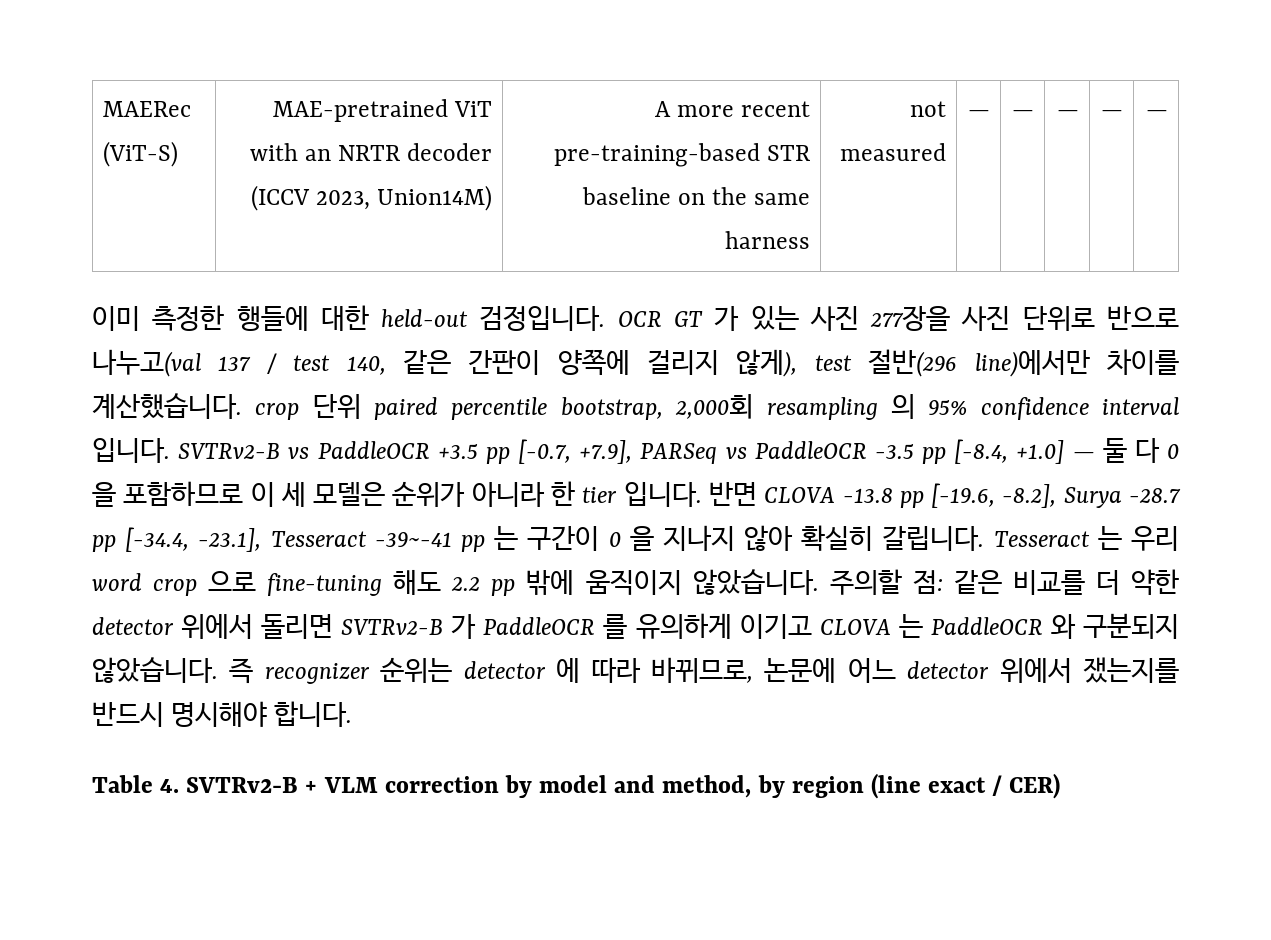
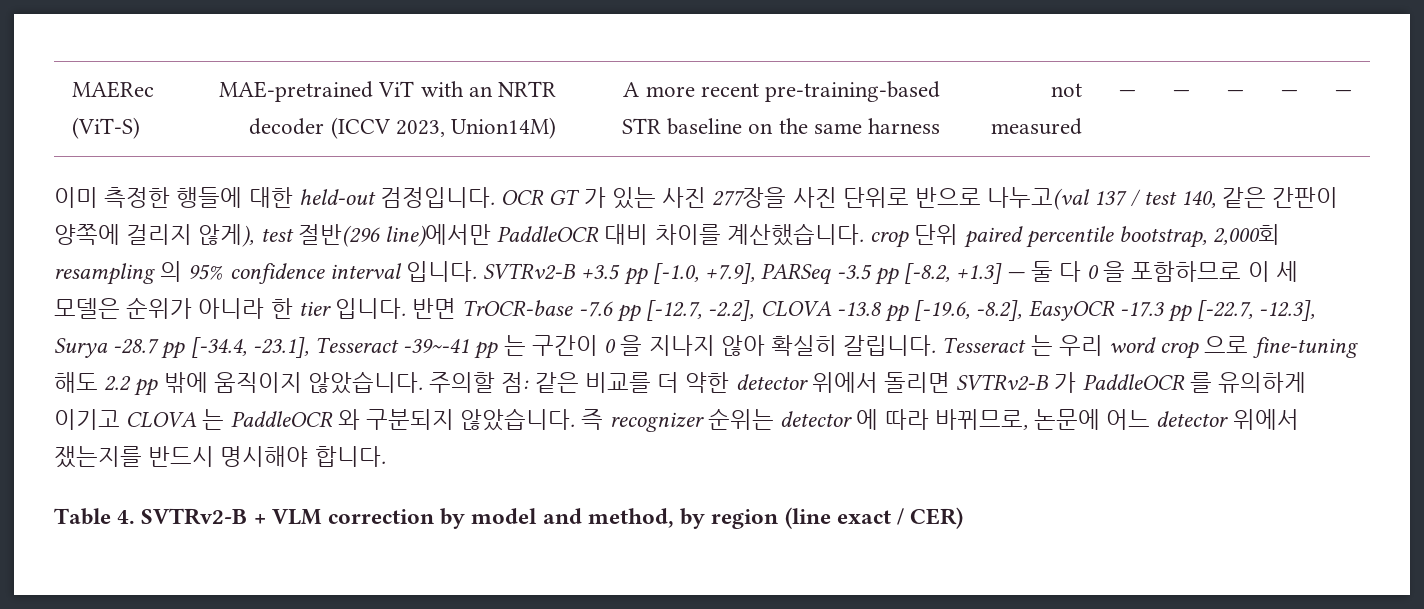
- OCR GT 가 있는 사진 277장을 사진 단위로 반으로 나누고(val 137 / test 140, 같은 간판이 양쪽에 걸리지 않게), test 절반(296 line)에서만 차이를 계산했습니다. crop 단위 paired percentile bootstrap, 2,000회 resampling 의 95% confidence interval 입니다.
+ OCR GT 가 있는 사진 277장을 사진 단위로 반으로 나누고(val 137 / test 140, 같은 간판이 양쪽에 걸리지 않게), test 절반(296 line)에서만 PaddleOCR 대비 차이를 계산했습니다. crop 단위 paired percentile bootstrap, 2,000회 resampling 의 95% confidence interval 입니다.
- SVTRv2-B vs PaddleOCR +3.5 pp [-0.7, +7.9], PARSeq vs PaddleOCR -3.5 pp [-8.4, +1.0] — 둘 다 0 을 포함하므로 이 세 모델은 순위가 아니라 한 tier 입니다.
+ SVTRv2-B +3.5 pp [-1.0, +7.9], PARSeq -3.5 pp [-8.2, +1.3] — 둘 다 0 을 포함하므로 이 세 모델은 순위가 아니라 한 tier 입니다.
- 반면 CLOVA -13.8 pp [-19.6, -8.2], Surya -28.7 pp [-34.4, -23.1], Tesseract -39~-41 pp 는 구간이 0 을 지나지 않아 확실히 갈립니다.
+ 반면 TrOCR-base -7.6 pp [-12.7, -2.2], CLOVA -13.8 pp [-19.6, -8.2], EasyOCR -17.3 pp [-22.7, -12.3], Surya -28.7 pp [-34.4, -23.1], Tesseract -39~-41 pp 는 구간이 0 을 지나지 않아 확실히 갈립니다.

